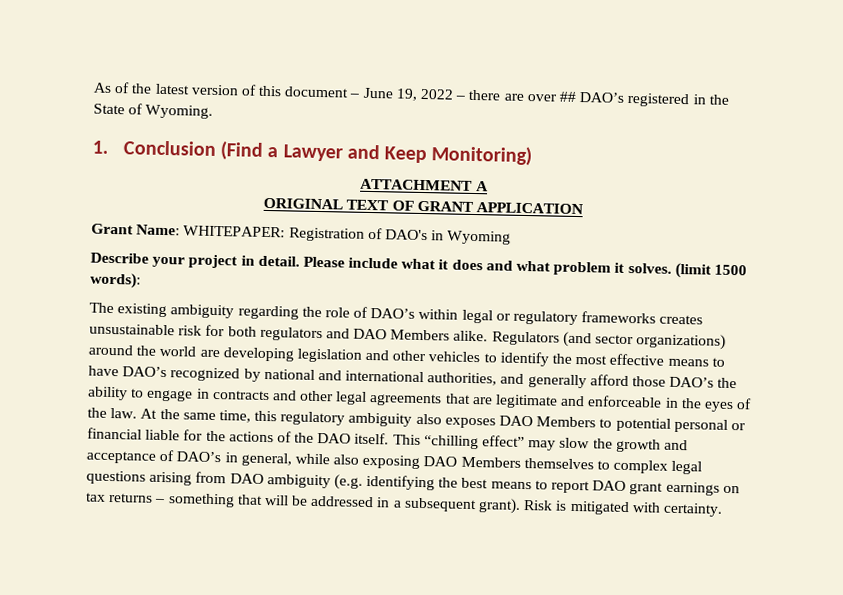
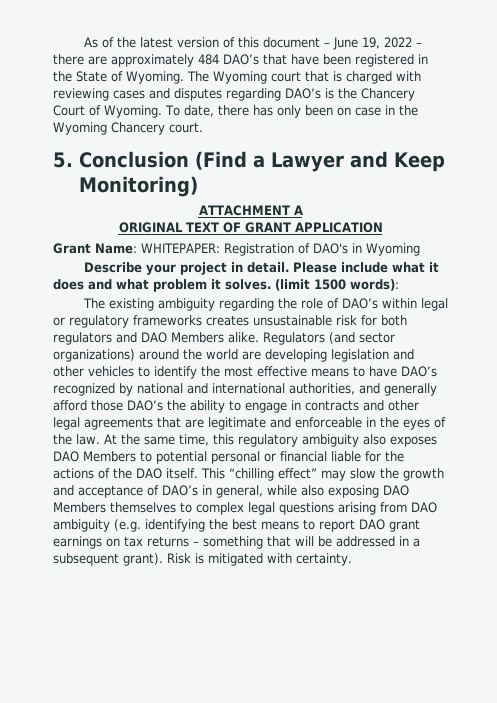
- As of the latest version of this document – June 19, 2022 – there are over ## DAO’s registered in the State of Wyoming.
- 1. Conclusion (Find a Lawyer and Keep Monitoring)
+ As of the latest version of this document – June 19, 2022 – there are approximately 484 DAO’s that have been registered in the State of Wyoming. The Wyoming court that is charged with reviewing cases and disputes regarding DAO’s is the Chancery Court of Wyoming. To date, there has only been on case in the Wyoming Chancery court.
+ 5. Conclusion (Find a Lawyer and Keep Monitoring)

